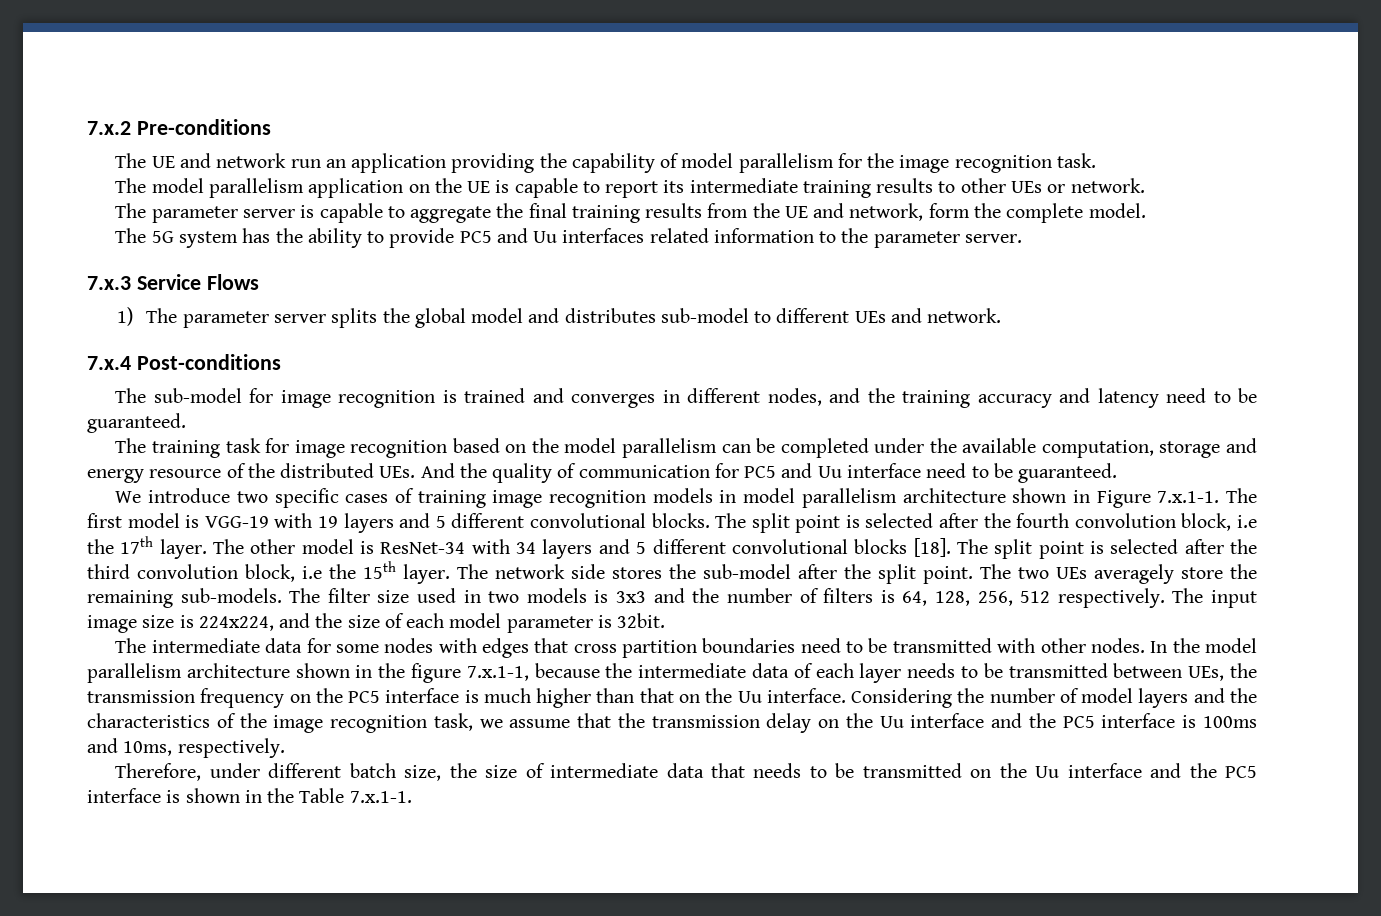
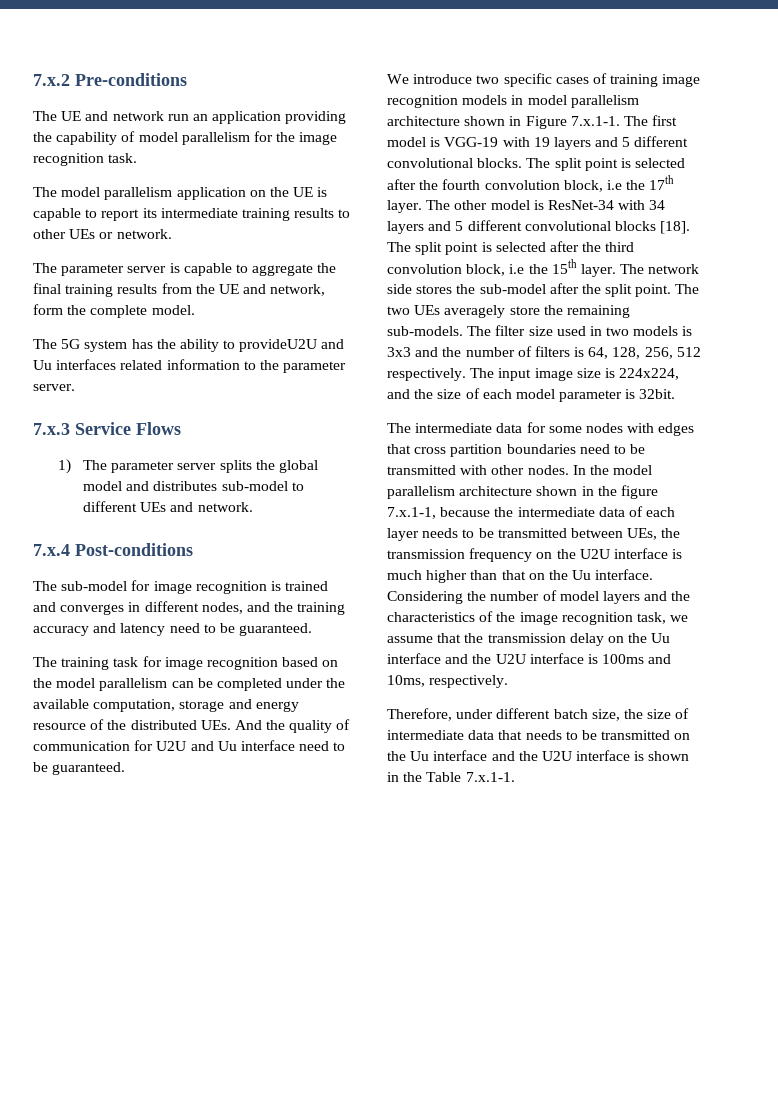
- The 5G system has the ability to provide PC5 and Uu interfaces related information to the parameter server.
+ The 5G system has the ability to provideU2U and Uu interfaces related information to the parameter server.
- The training task for image recognition based on the model parallelism can be completed under the available computation, storage and energy resource of the distributed UEs. And the quality of communication for PC5 and Uu interface need to be guaranteed.
+ The training task for image recognition based on the model parallelism can be completed under the available computation, storage and energy resource of the distributed UEs. And the quality of communication for U2U and Uu interface need to be guaranteed.
- In the model parallelism architecture shown in the figure 7.x.1-1, because the intermediate data of each layer needs to be transmitted between UEs, the transmission frequency on the PC5 interface is much higher than that on the Uu interface.
+ In the model parallelism architecture shown in the figure 7.x.1-1, because the intermediate data of each layer needs to be transmitted between UEs, the transmission frequency on the U2U interface is much higher than that on the Uu interface.
- Considering the number of model layers and the characteristics of the image recognition task, we assume that the transmission delay on the Uu interface and the PC5 interface is 100ms and 10ms, respectively.
+ Considering the number of model layers and the characteristics of the image recognition task, we assume that the transmission delay on the Uu interface and the U2U interface is 100ms and 10ms, respectively.
- Therefore, under different batch size, the size of intermediate data that needs to be transmitted on the Uu interface and the PC5 interface is shown in the Table 7.x.1-1.
+ Therefore, under different batch size, the size of intermediate data that needs to be transmitted on the Uu interface and the U2U interface is shown in the Table 7.x.1-1.

